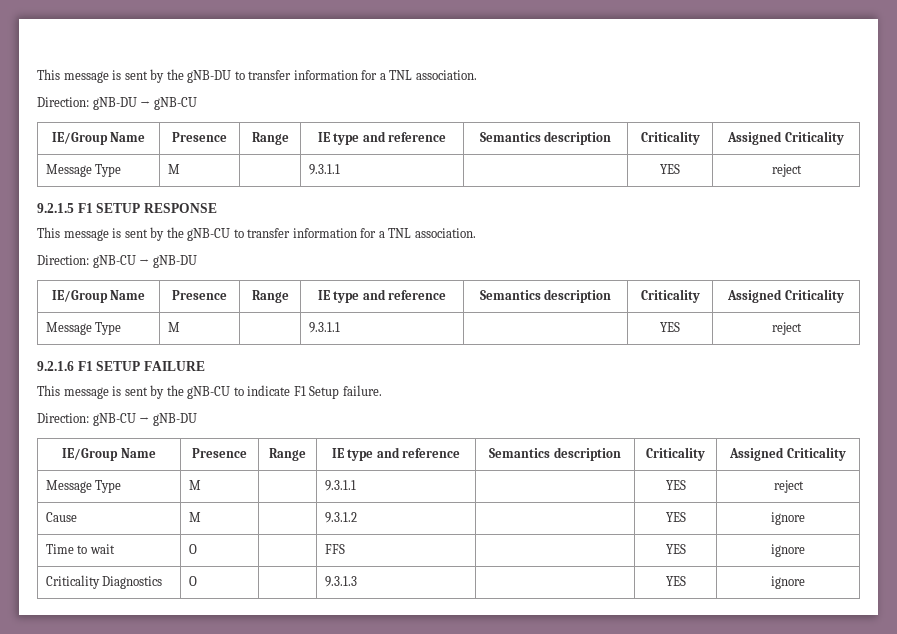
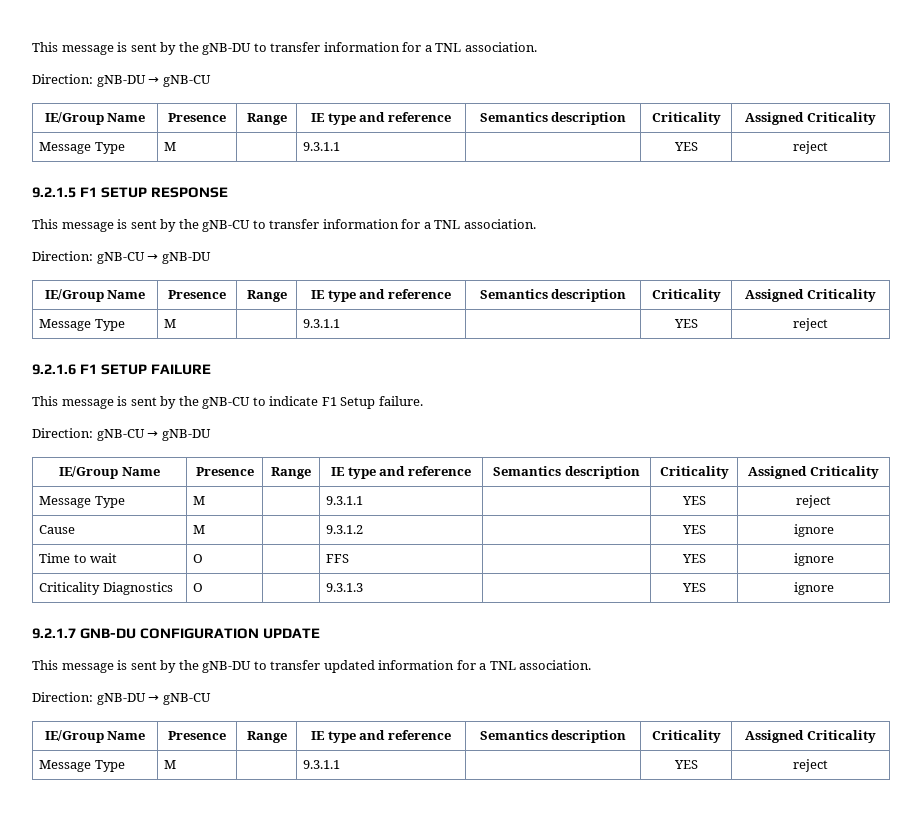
+ 9.2.1.7 GNB-DU CONFIGURATION UPDATE
+ This message is sent by the gNB-DU to transfer updated information for a TNL association.
+ Direction: gNB-DU → gNB-CU
+ IE/Group Name | Presence | Range | IE type and reference | Semantics description | Criticality | Assigned Criticality
+ Message Type | M | | 9.3.1.1 | | YES | reject

